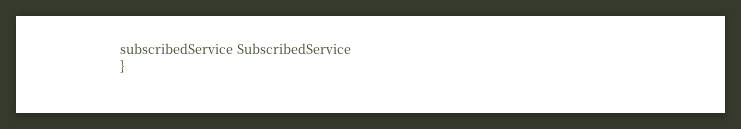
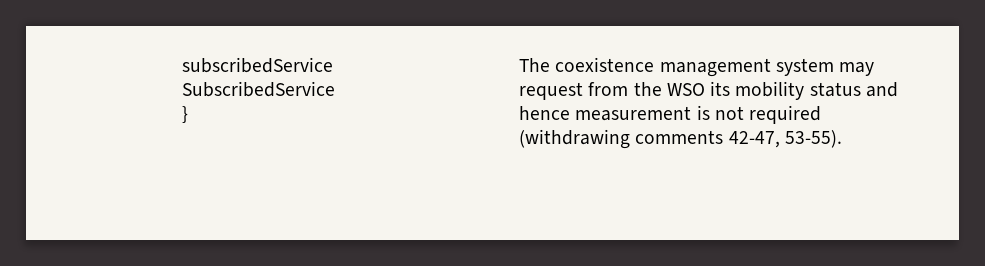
+ The coexistence management system may request from the WSO its mobility status and hence measurement is not required (withdrawing comments 42-47, 53-55).

